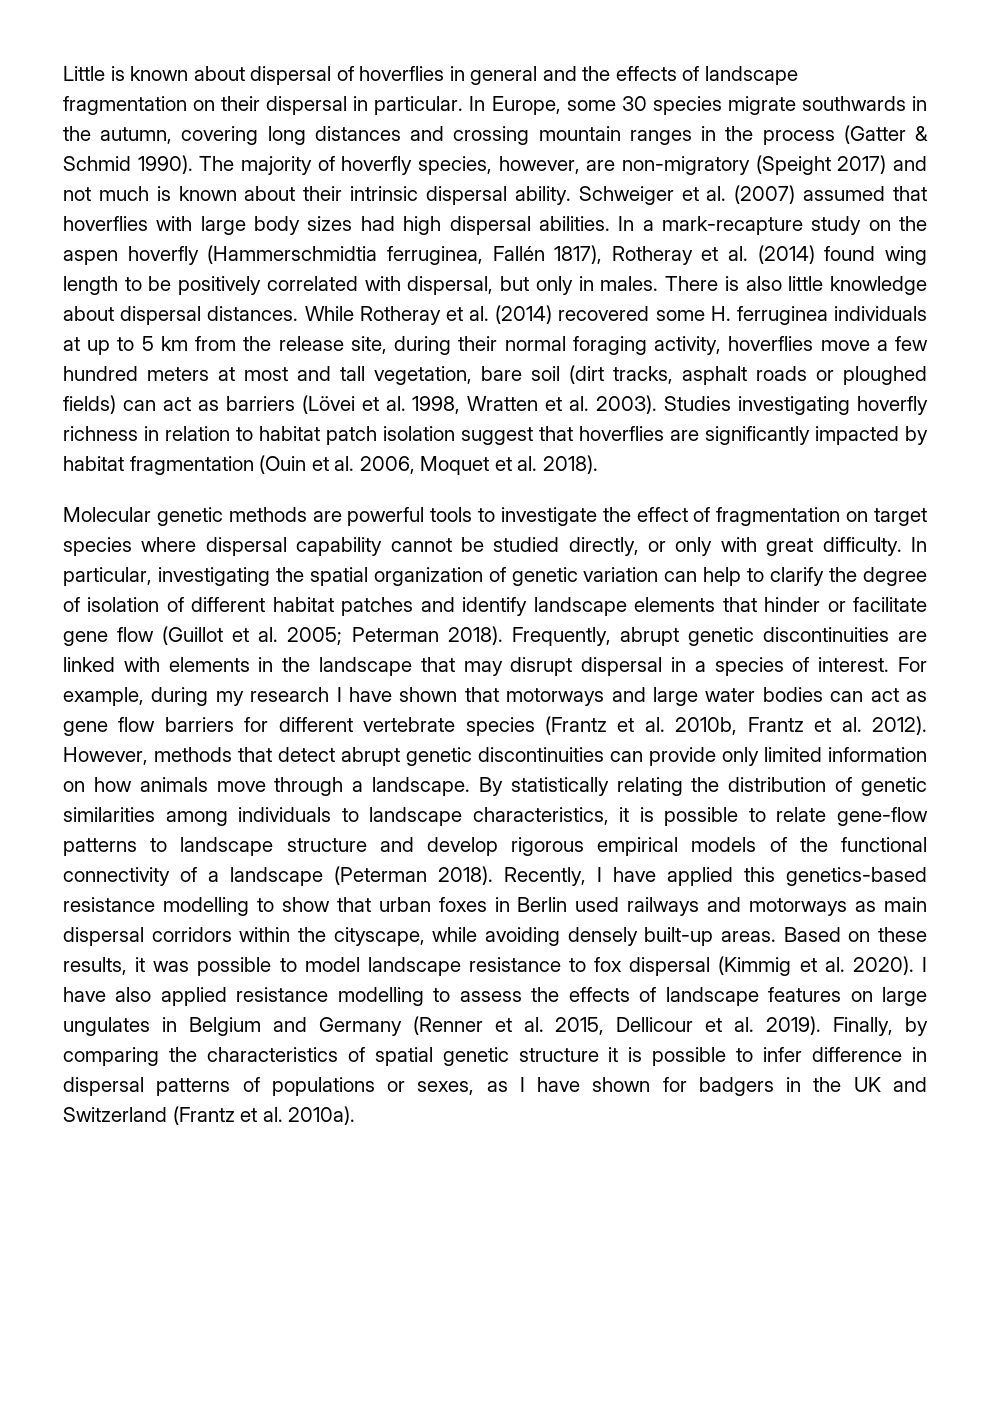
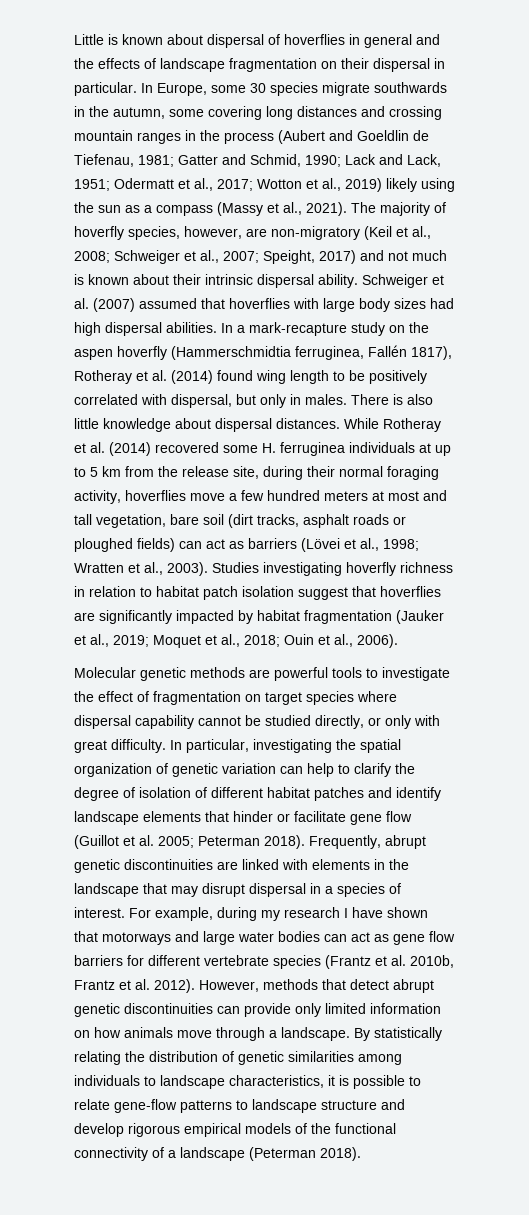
- In Europe, some 30 species migrate southwards in the autumn, covering long distances and crossing mountain ranges in the process (Gatter & Schmid 1990).
+ In Europe, some 30 species migrate southwards in the autumn, some covering long distances and crossing mountain ranges in the process (Aubert and Goeldlin de Tiefenau, 1981; Gatter and Schmid, 1990; Lack and Lack, 1951; Odermatt et al., 2017; Wotton et al., 2019) likely using the sun as a compass (Massy et al., 2021).
- The majority of hoverfly species, however, are non-migratory (Speight 2017) and not much is known about their intrinsic dispersal ability.
+ The majority of hoverfly species, however, are non-migratory (Keil et al., 2008; Schweiger et al., 2007; Speight, 2017) and not much is known about their intrinsic dispersal ability.
- While Rotheray et al. (2014) recovered some H. ferruginea individuals at up to 5 km from the release site, during their normal foraging activity, hoverflies move a few hundred meters at most and tall vegetation, bare soil (dirt tracks, asphalt roads or ploughed fields) can act as barriers (Lövei et al. 1998, Wratten et al. 2003).
+ While Rotheray et al. (2014) recovered some H. ferruginea individuals at up to 5 km from the release site, during their normal foraging activity, hoverflies move a few hundred meters at most and tall vegetation, bare soil (dirt tracks, asphalt roads or ploughed fields) can act as barriers (Lövei et al., 1998; Wratten et al., 2003).
- Studies investigating hoverfly richness in relation to habitat patch isolation suggest that hoverflies are significantly impacted by habitat fragmentation (Ouin et al. 2006, Moquet et al. 2018).
+ Studies investigating hoverfly richness in relation to habitat patch isolation suggest that hoverflies are significantly impacted by habitat fragmentation (Jauker et al., 2019; Moquet et al., 2018; Ouin et al., 2006).
- Recently, I have applied this genetics-based resistance modelling to show that urban foxes in Berlin used railways and motorways as main dispersal corridors within the cityscape, while avoiding densely built-up areas. Based on these results, it was possible to model landscape resistance to fox dispersal (Kimmig et al. 2020). I have also applied resistance modelling to assess the effects of landscape features on large ungulates in Belgium and Germany (Renner et al. 2015, Dellicour et al. 2019). Finally, by comparing the characteristics of spatial genetic structure it is possible to infer difference in dispersal patterns of populations or sexes, as I have shown for badgers in the UK and Switzerland (Frantz et al. 2010a).

